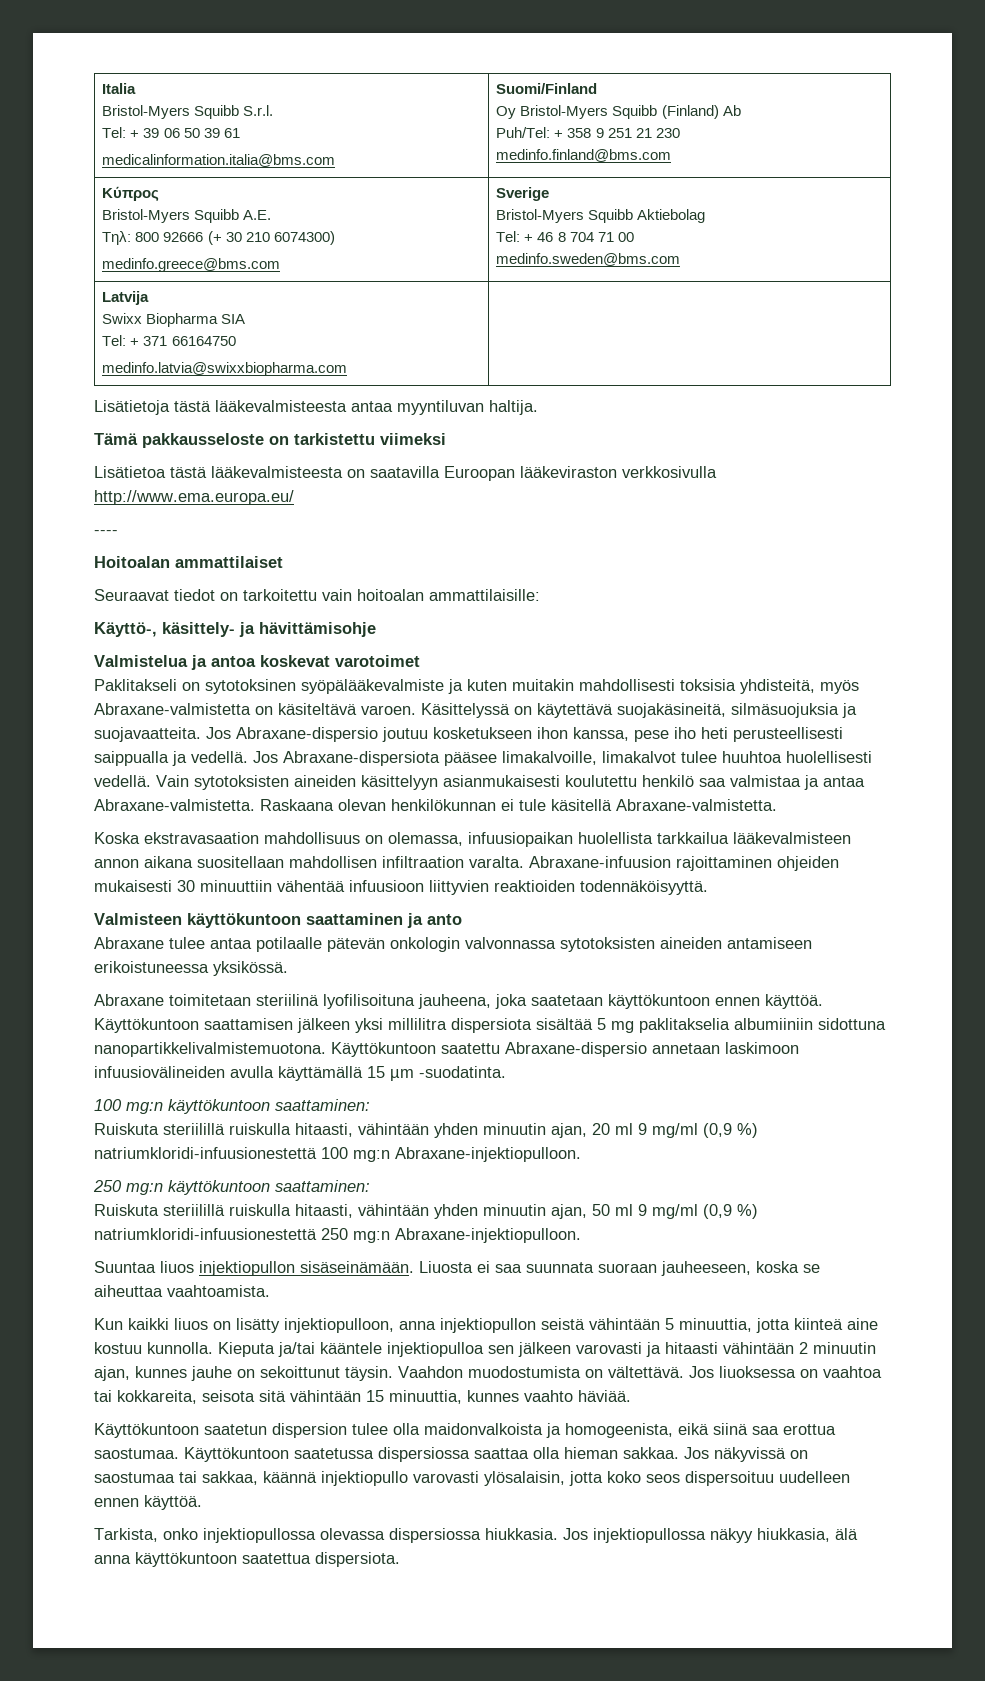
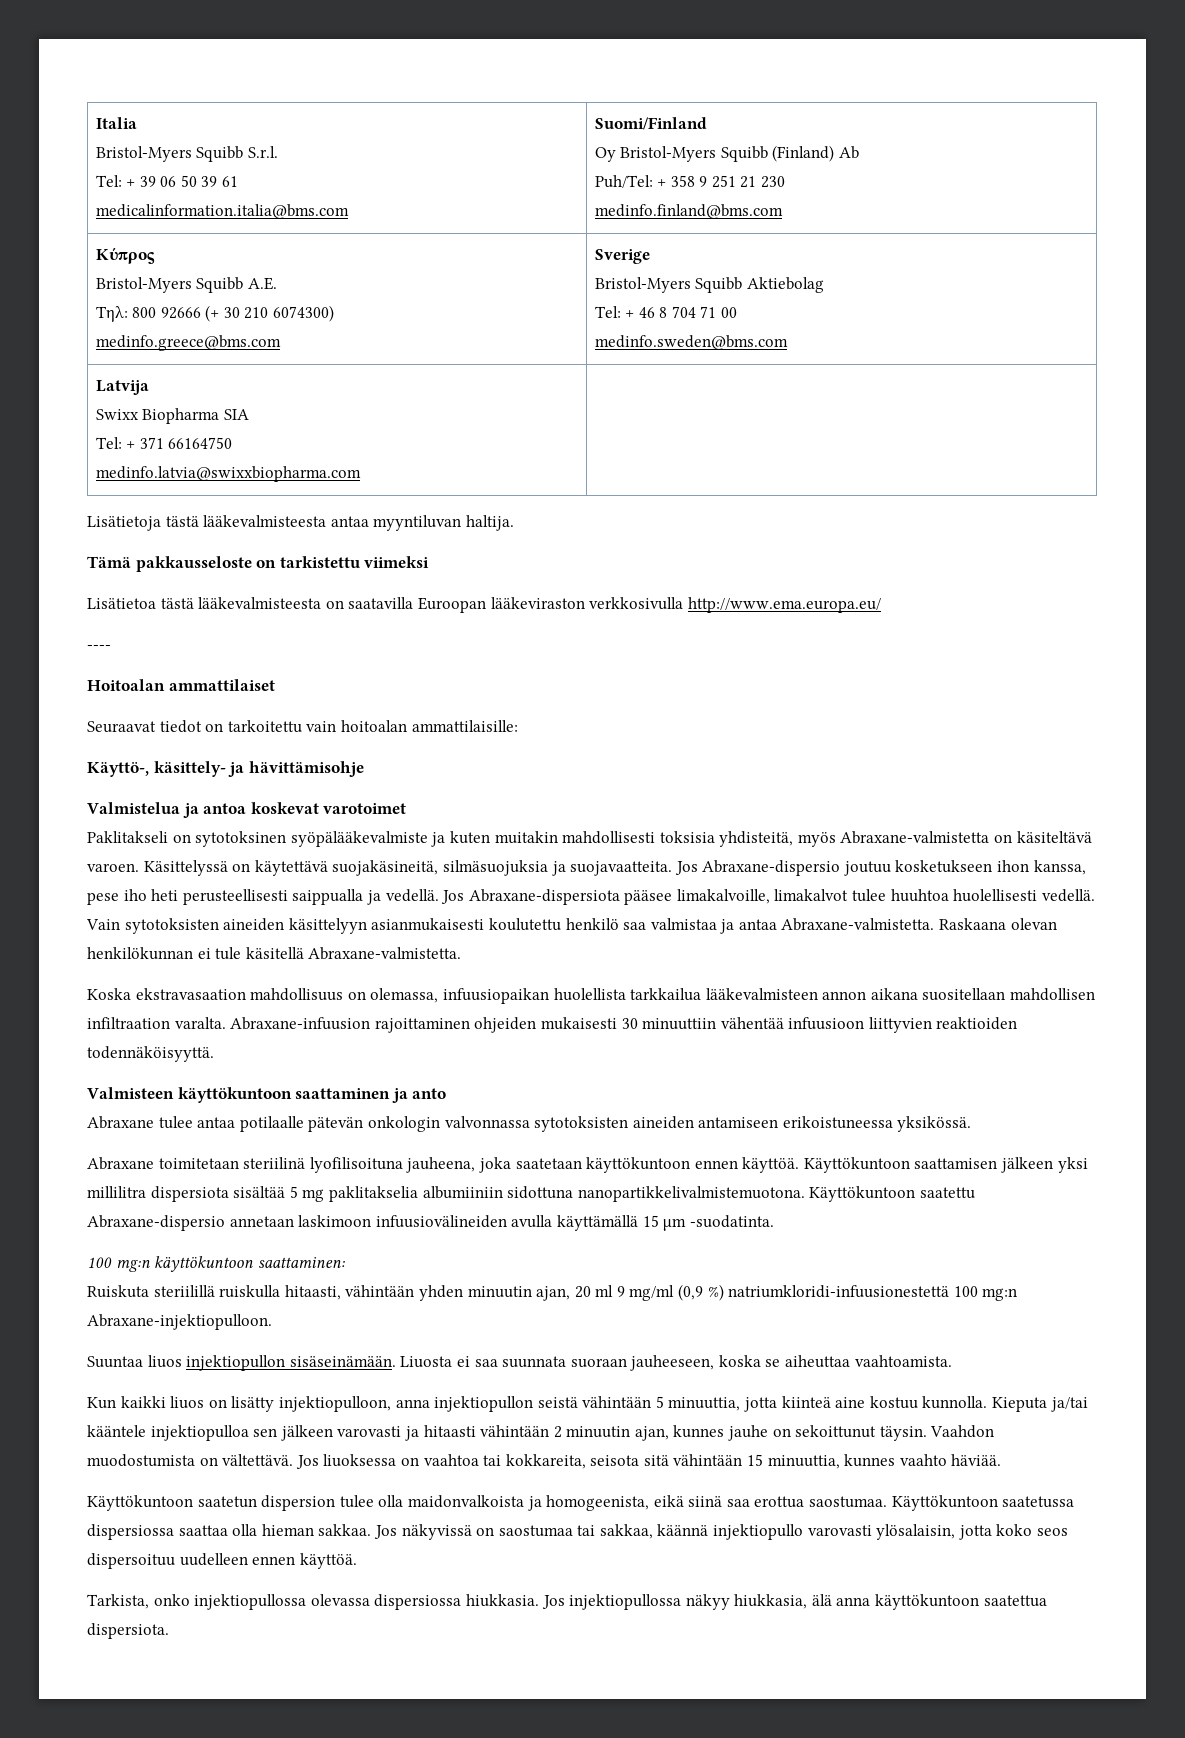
- 250 mg:n käyttökuntoon saattaminen:
- Ruiskuta steriilillä ruiskulla hitaasti, vähintään yhden minuutin ajan, 50 ml 9 mg/ml (0,9 %) natriumkloridi-infuusionestettä 250 mg:n Abraxane-injektiopulloon.

